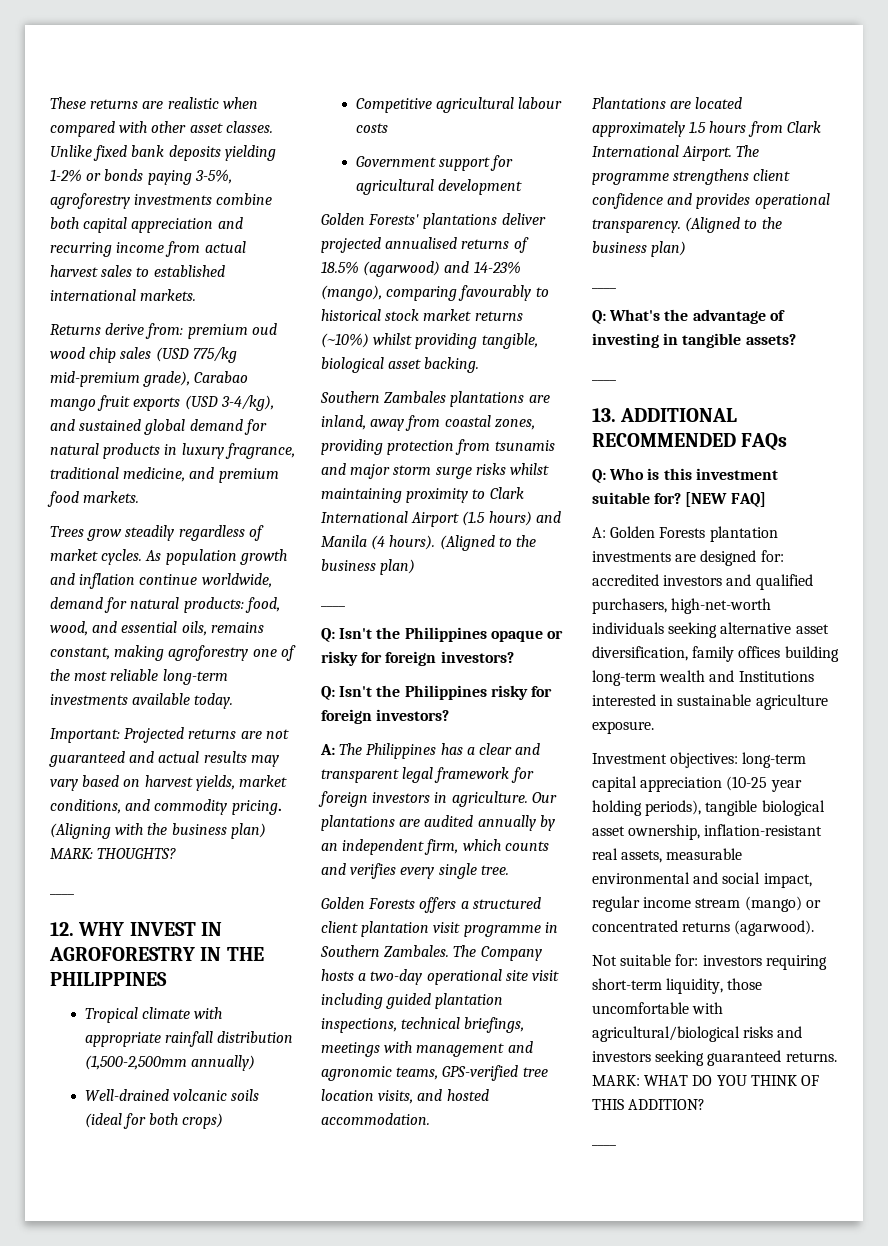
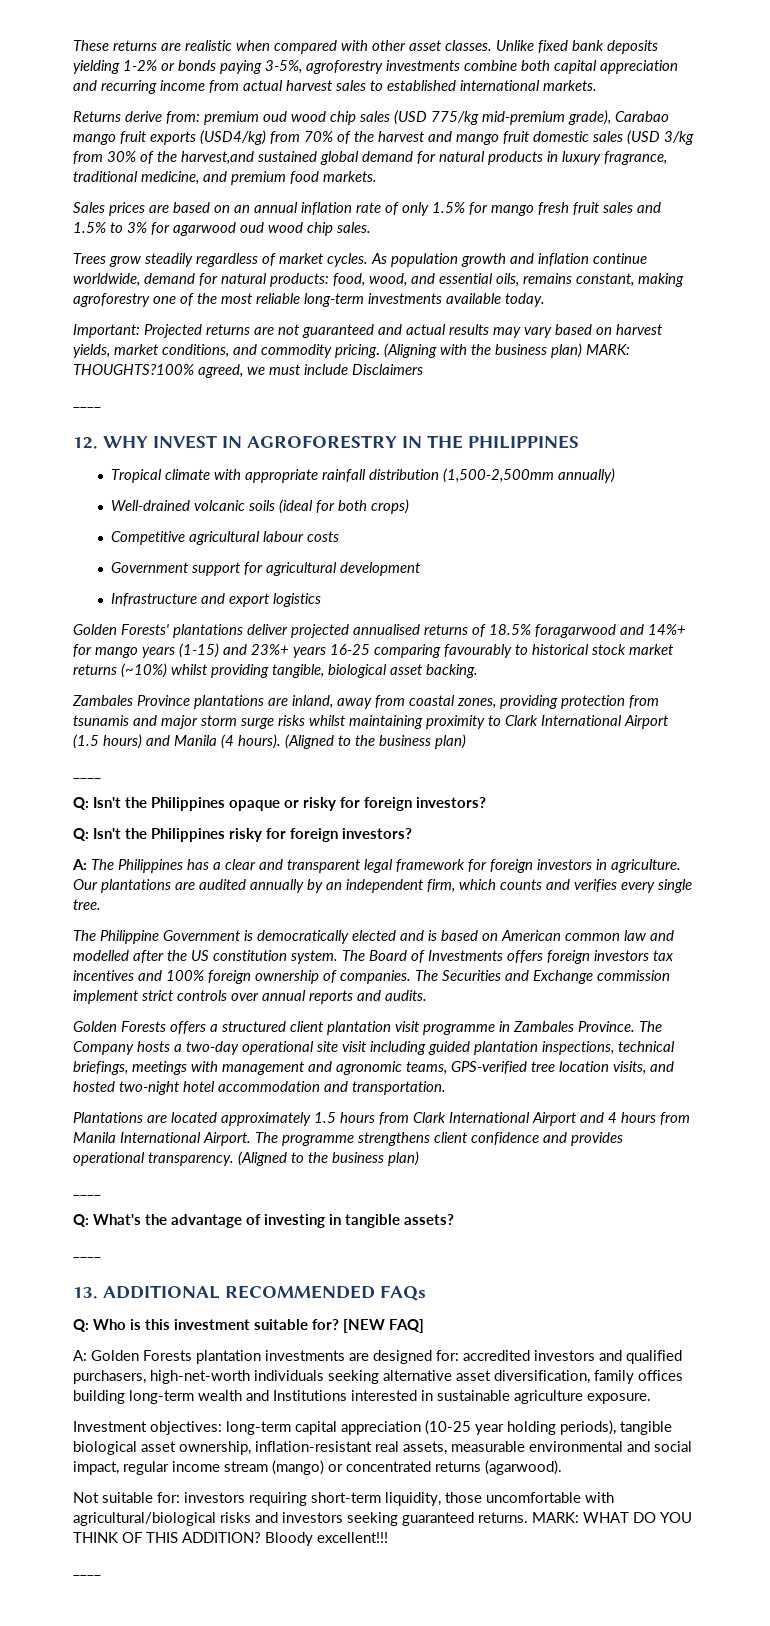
- Returns derive from: premium oud wood chip sales (USD 775/kg mid-premium grade), Carabao mango fruit exports (USD 3-4/kg), and sustained global demand for natural products in luxury fragrance, traditional medicine, and premium food markets.
+ Returns derive from: premium oud wood chip sales (USD 775/kg mid-premium grade), Carabao mango fruit exports (USD4/kg) from 70% of the harvest and mango fruit domestic sales (USD 3/kg from 30% of the harvest,and sustained global demand for natural products in luxury fragrance, traditional medicine, and premium food markets.
+ Sales prices are based on an annual inflation rate of only 1.5% for mango fresh fruit sales and 1.5% to 3% for agarwood oud wood chip sales.
- (Aligning with the business plan) MARK: THOUGHTS?
+ (Aligning with the business plan) MARK: THOUGHTS?100% agreed, we must include Disclaimers
+ Infrastructure and export logistics
- Golden Forests' plantations deliver projected annualised returns of 18.5% (agarwood) and 14-23% (mango), comparing favourably to historical stock market returns (~10%) whilst providing tangible, biological asset backing.
+ Golden Forests' plantations deliver projected annualised returns of 18.5% foragarwood and 14%+ for mango years (1-15) and 23%+ years 16-25 comparing favourably to historical stock market returns (~10%) whilst providing tangible, biological asset backing.
- Southern Zambales plantations are inland, away from coastal zones, providing protection from tsunamis and major storm surge risks whilst maintaining proximity to Clark International Airport (1.5 hours) and Manila (4 hours).
+ Zambales Province plantations are inland, away from coastal zones, providing protection from tsunamis and major storm surge risks whilst maintaining proximity to Clark International Airport (1.5 hours) and Manila (4 hours).
+ The Philippine Government is democratically elected and is based on American common law and modelled after the US constitution system. The Board of Investments offers foreign investors tax incentives and 100% foreign ownership of companies. The Securities and Exchange commission implement strict controls over annual reports and audits.
- Golden Forests offers a structured client plantation visit programme in Southern Zambales.
+ Golden Forests offers a structured client plantation visit programme in Zambales Province.
- The Company hosts a two-day operational site visit including guided plantation inspections, technical briefings, meetings with management and agronomic teams, GPS-verified tree location visits, and hosted accommodation.
+ The Company hosts a two-day operational site visit including guided plantation inspections, technical briefings, meetings with management and agronomic teams, GPS-verified tree location visits, and hosted two-night hotel accommodation and transportation.
- Plantations are located approximately 1.5 hours from Clark International Airport.
+ Plantations are located approximately 1.5 hours from Clark International Airport and 4 hours from Manila International Airport.
+ Bloody excellent!!!

